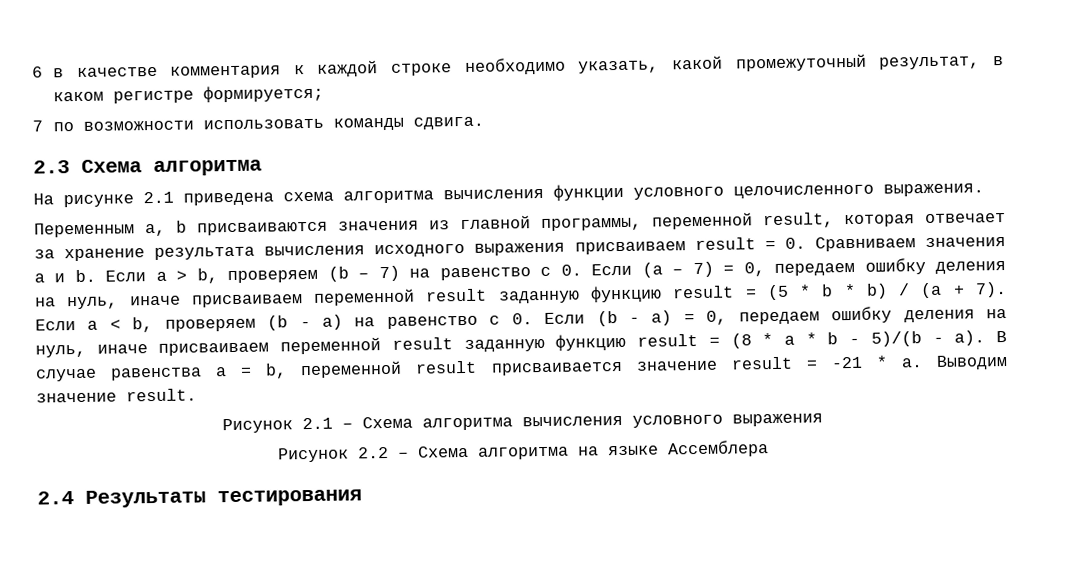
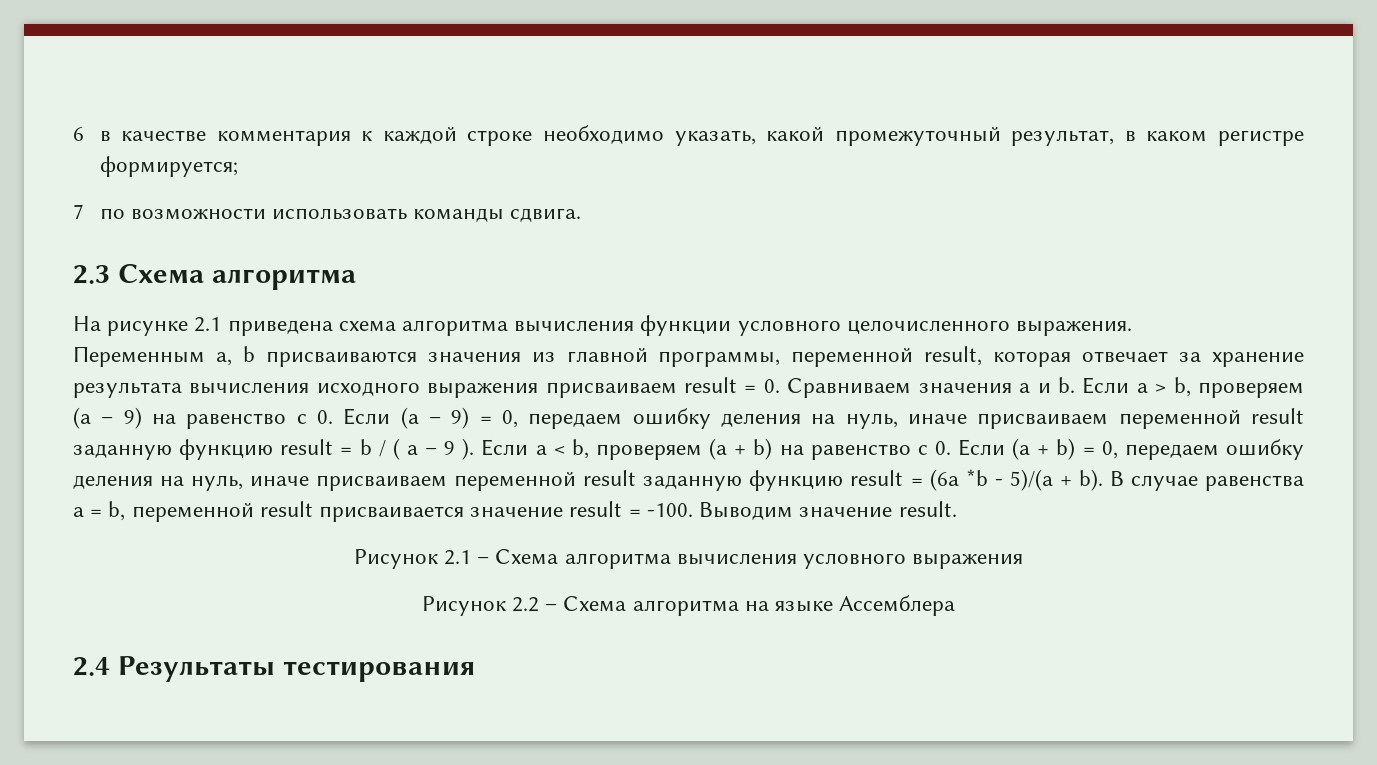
- Если a > b, проверяем (b – 7) на равенство с 0. Если (a – 7) = 0, передаем ошибку деления на нуль, иначе присваиваем переменной result заданную функцию result = (5 * b * b) / (a + 7).
+ Если a > b, проверяем (a – 9) на равенство с 0. Если (a – 9) = 0, передаем ошибку деления на нуль, иначе присваиваем переменной result заданную функцию result = b / ( a – 9 ).
- Если a < b, проверяем (b - a) на равенство с 0. Если (b - a) = 0, передаем ошибку деления на нуль, иначе присваиваем переменной result заданную функцию result = (8 * a * b - 5)/(b - a).
+ Если a < b, проверяем (a + b) на равенство с 0. Если (a + b) = 0, передаем ошибку деления на нуль, иначе присваиваем переменной result заданную функцию result = (6a *b - 5)/(a + b).
- В случае равенства a = b, переменной result присваивается значение result = -21 * a.
+ В случае равенства a = b, переменной result присваивается значение result = -100.

